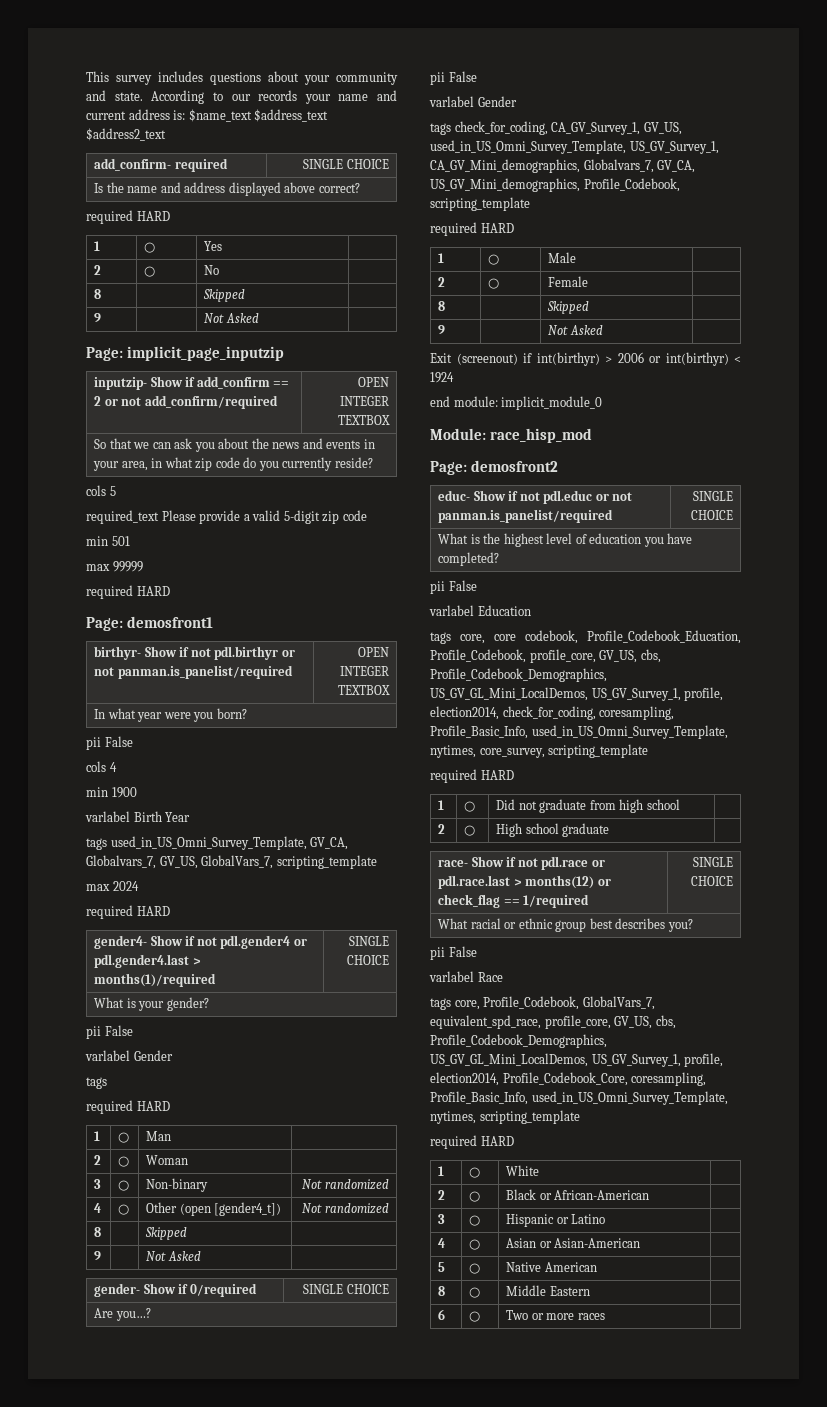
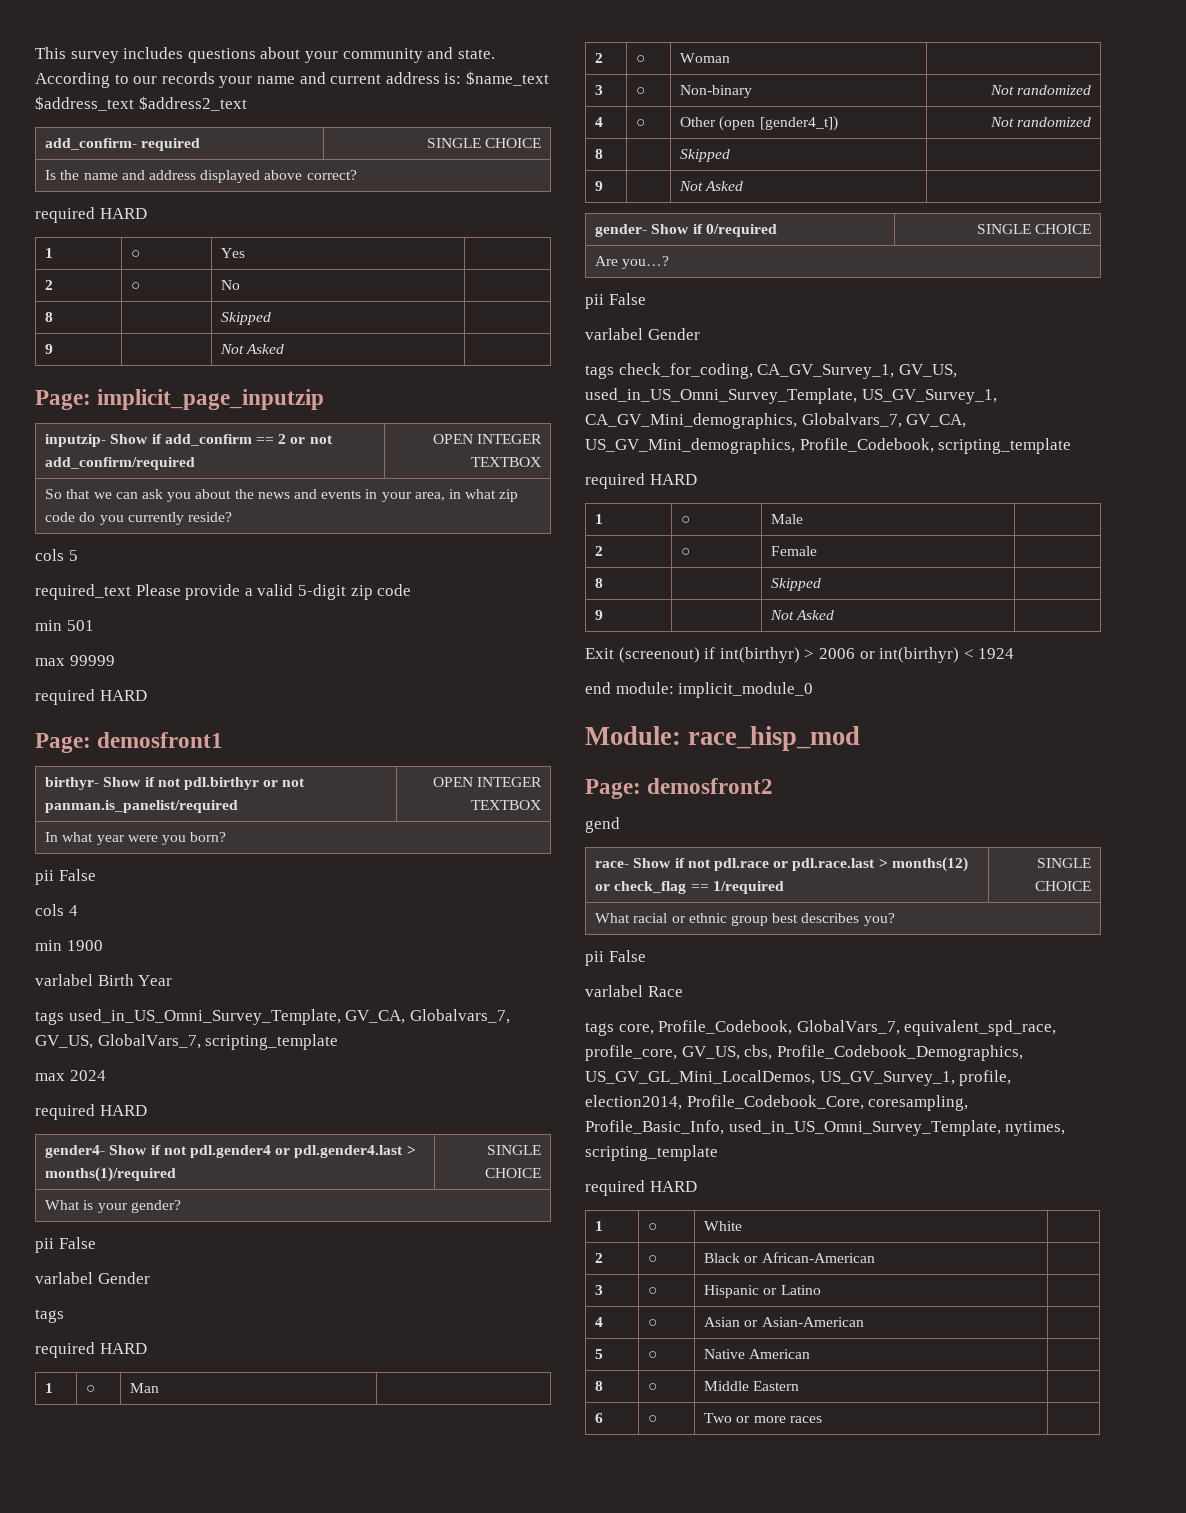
- educ- Show if not pdl.educ or not panman.is_panelist/required | SINGLE CHOICE
- What is the highest level of education you have completed?
- pii False
- varlabel Education
- tags core, core codebook, Profile_Codebook_Education, Profile_Codebook, profile_core, GV_US, cbs, Profile_Codebook_Demographics, US_GV_GL_Mini_LocalDemos, US_GV_Survey_1, profile, election2014, check_for_coding, coresampling, Profile_Basic_Info, used_in_US_Omni_Survey_Template, nytimes, core_survey, scripting_template
- required HARD
- 1 | ○ | Did not graduate from high school |
- 2 | ○ | High school graduate |
+ gend

